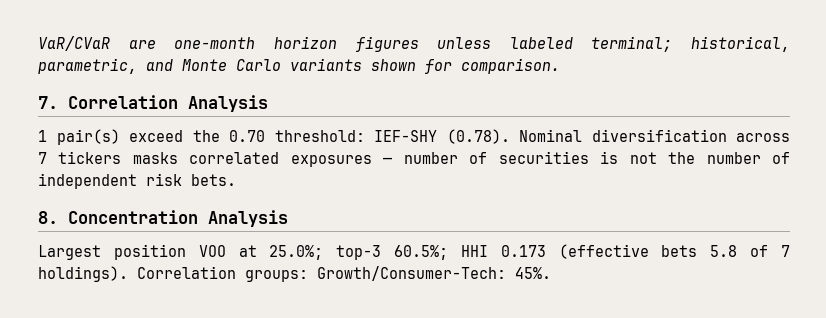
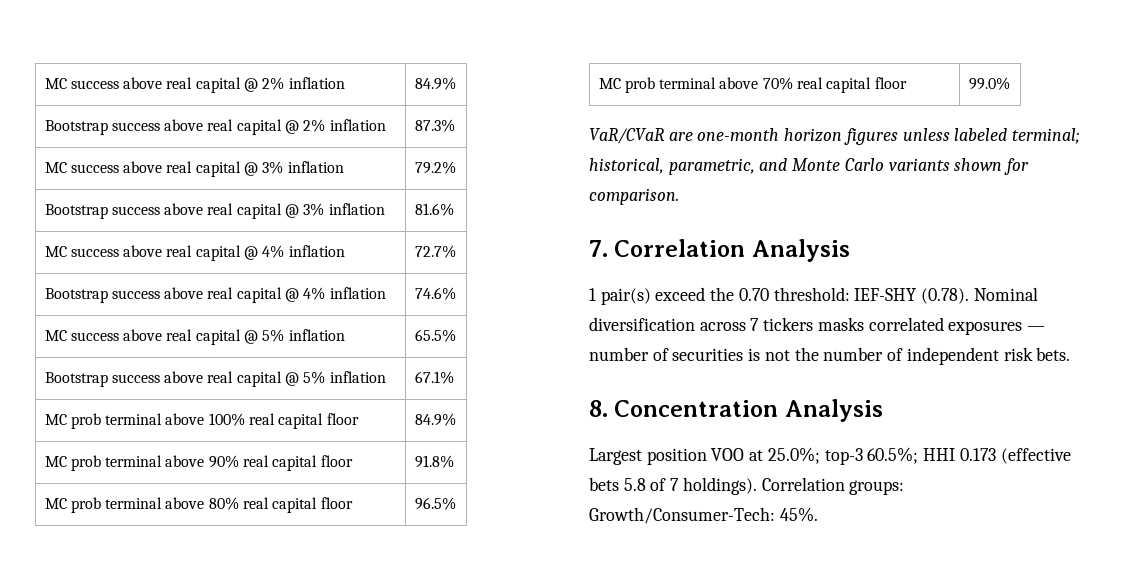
+ MC success above real capital @ 2% inflation | 84.9%
+ Bootstrap success above real capital @ 2% inflation | 87.3%
+ MC success above real capital @ 3% inflation | 79.2%
+ Bootstrap success above real capital @ 3% inflation | 81.6%
+ MC success above real capital @ 4% inflation | 72.7%
+ Bootstrap success above real capital @ 4% inflation | 74.6%
+ MC success above real capital @ 5% inflation | 65.5%
+ Bootstrap success above real capital @ 5% inflation | 67.1%
+ MC prob terminal above 100% real capital floor | 84.9%
+ MC prob terminal above 90% real capital floor | 91.8%
+ MC prob terminal above 80% real capital floor | 96.5%
+ MC prob terminal above 70% real capital floor | 99.0%

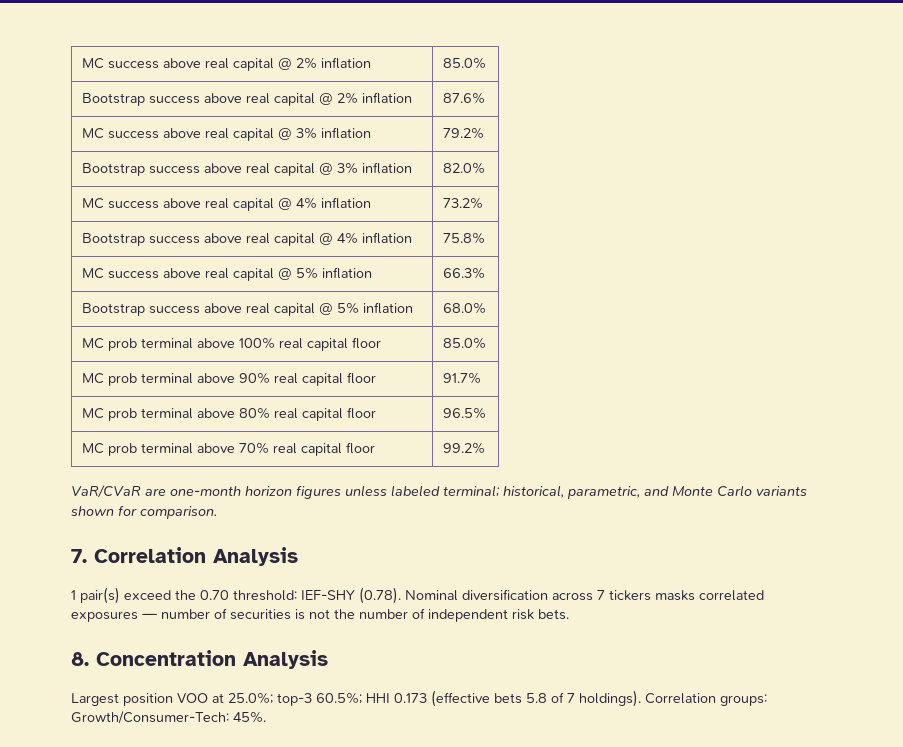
- MC success above real capital @ 2% inflation | 84.9%
+ MC success above real capital @ 2% inflation | 85.0%
- Bootstrap success above real capital @ 2% inflation | 87.3%
+ Bootstrap success above real capital @ 2% inflation | 87.6%
- Bootstrap success above real capital @ 3% inflation | 81.6%
+ Bootstrap success above real capital @ 3% inflation | 82.0%
- MC success above real capital @ 4% inflation | 72.7%
+ MC success above real capital @ 4% inflation | 73.2%
- Bootstrap success above real capital @ 4% inflation | 74.6%
+ Bootstrap success above real capital @ 4% inflation | 75.8%
- MC success above real capital @ 5% inflation | 65.5%
+ MC success above real capital @ 5% inflation | 66.3%
- Bootstrap success above real capital @ 5% inflation | 67.1%
+ Bootstrap success above real capital @ 5% inflation | 68.0%
- MC prob terminal above 100% real capital floor | 84.9%
+ MC prob terminal above 100% real capital floor | 85.0%
- MC prob terminal above 90% real capital floor | 91.8%
+ MC prob terminal above 90% real capital floor | 91.7%
- MC prob terminal above 70% real capital floor | 99.0%
+ MC prob terminal above 70% real capital floor | 99.2%

